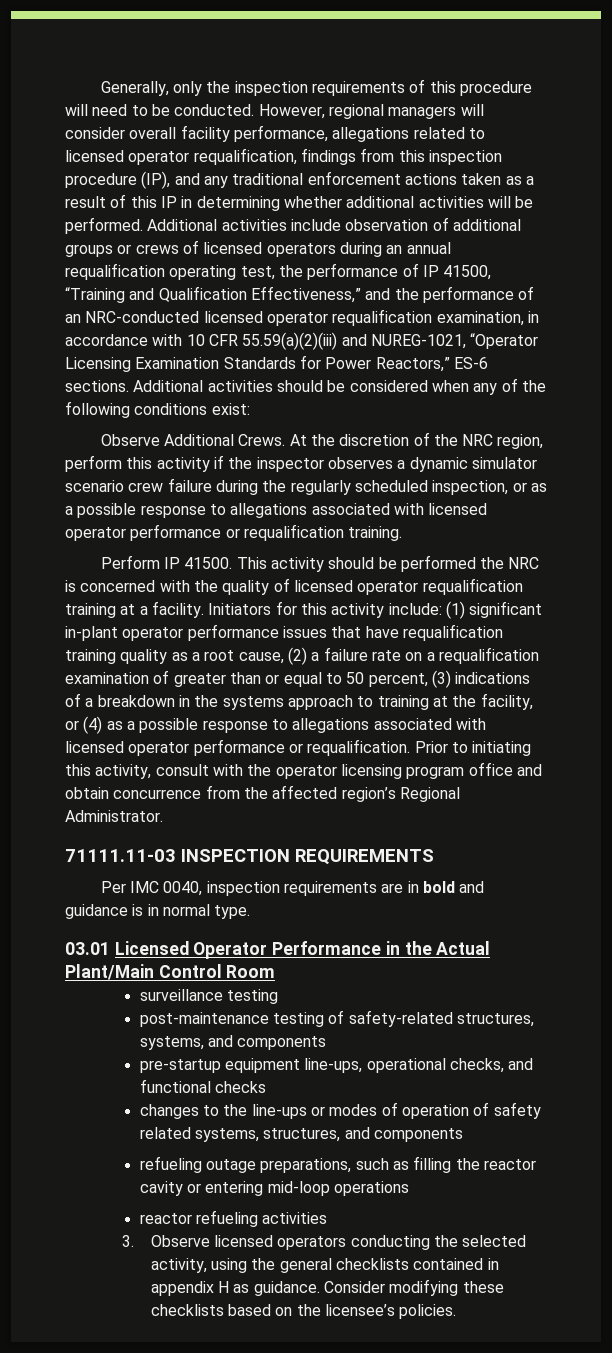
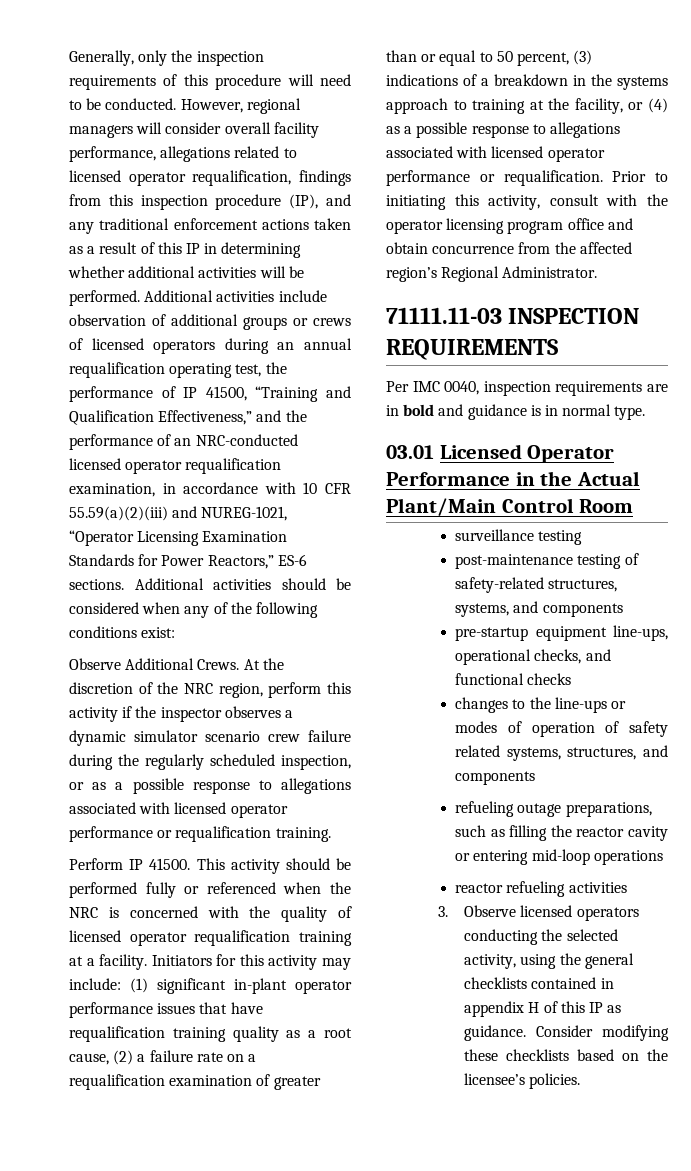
- This activity should be performed the NRC is concerned with the quality of licensed operator requalification training at a facility.
+ This activity should be performed fully or referenced when the NRC is concerned with the quality of licensed operator requalification training at a facility.
- Initiators for this activity include:
+ Initiators for this activity may include:
- 3. Observe licensed operators conducting the selected activity, using the general checklists contained in appendix H as guidance.
+ 3. Observe licensed operators conducting the selected activity, using the general checklists contained in appendix H of this IP as guidance.

